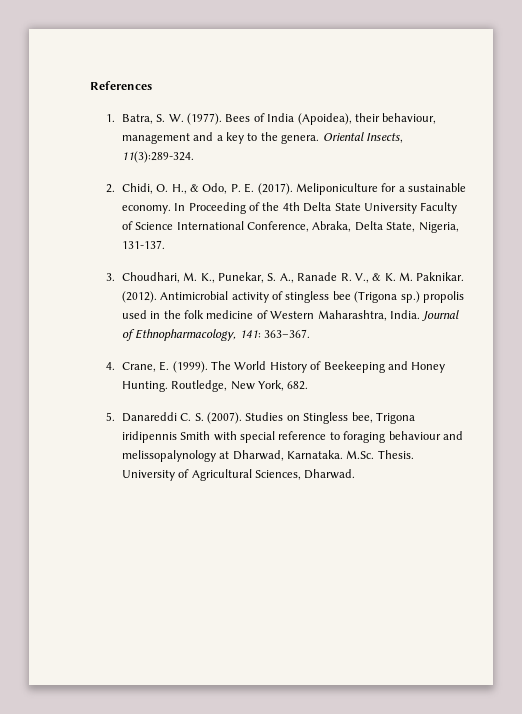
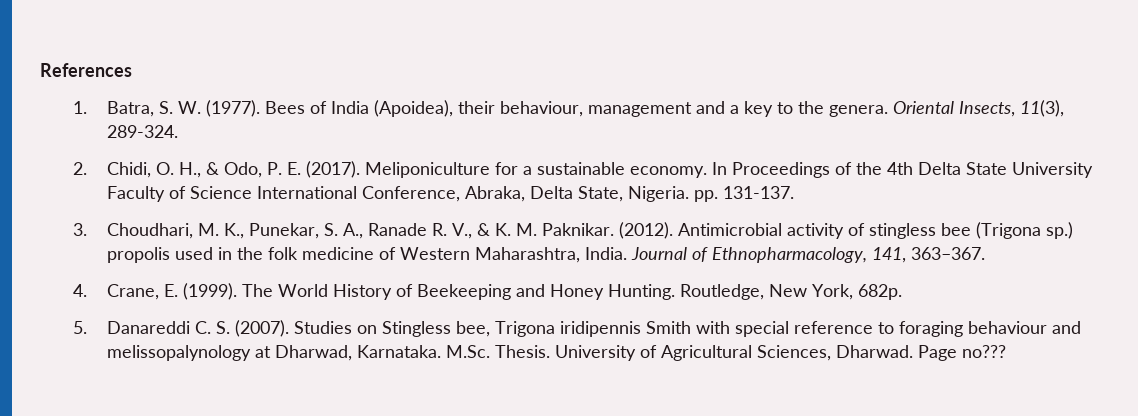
- Oriental Insects, 11(3):289-324.
+ Oriental Insects, 11(3), 289-324.
- In Proceeding of the 4th Delta State University Faculty of Science International Conference, Abraka, Delta State, Nigeria, 131-137.
+ In Proceedings of the 4th Delta State University Faculty of Science International Conference, Abraka, Delta State, Nigeria. pp. 131-137.
- Journal of Ethnopharmacology, 141: 363–367.
+ Journal of Ethnopharmacology, 141, 363–367.
- Routledge, New York, 682.
+ Routledge, New York, 682p.
+ Page no???

